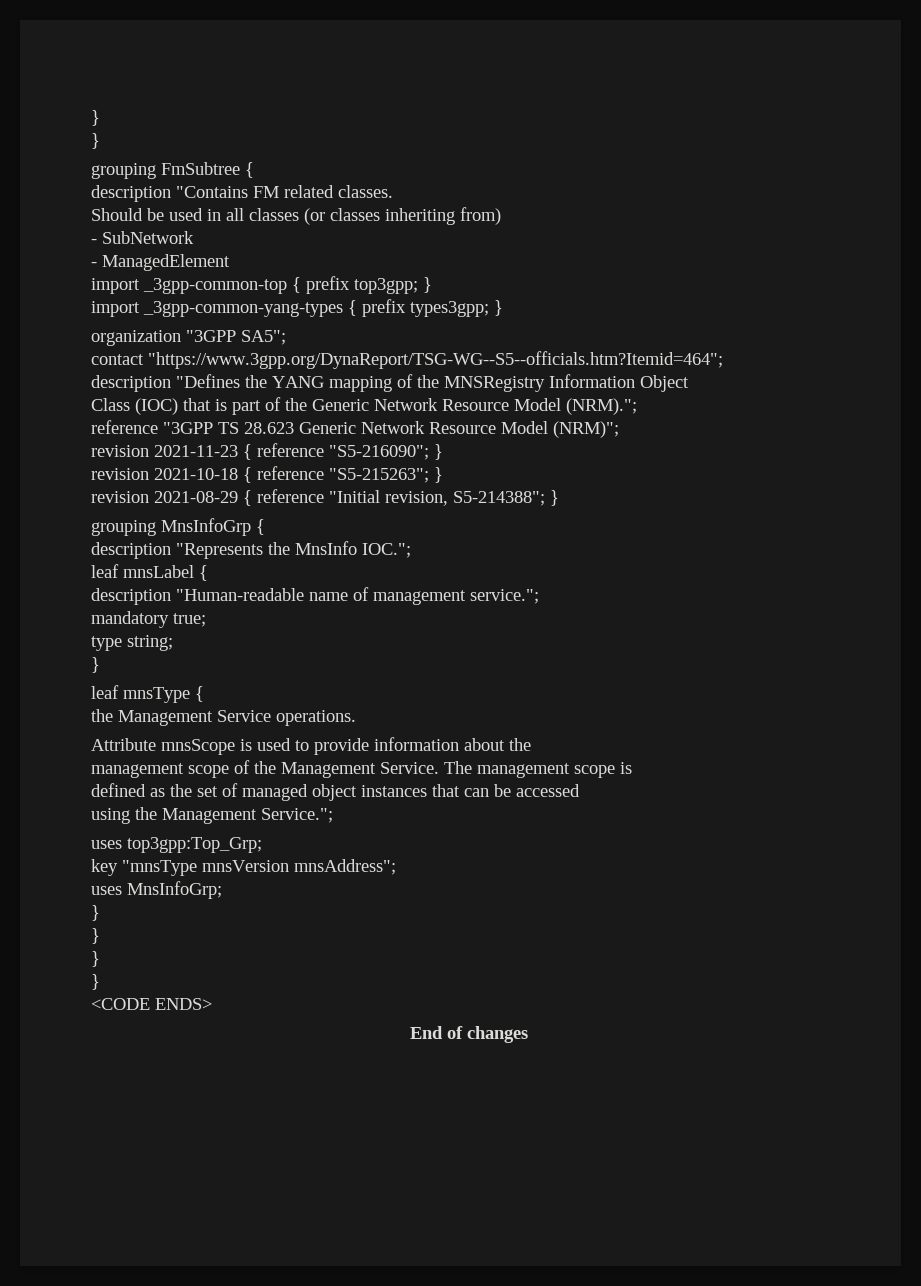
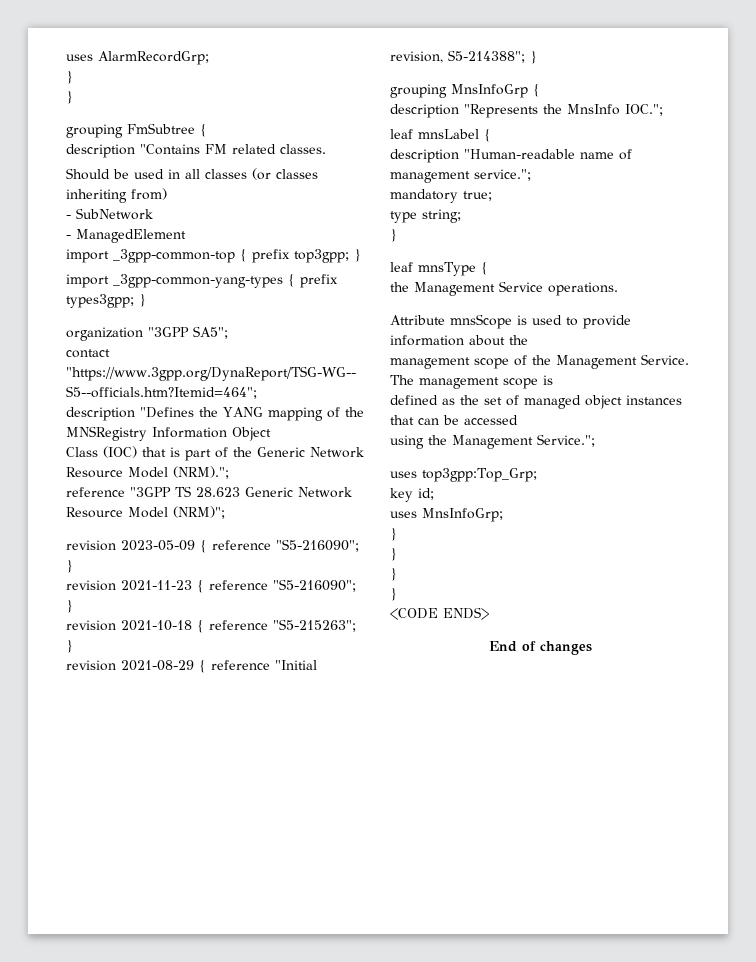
+ uses AlarmRecordGrp;
+ revision 2023-05-09 { reference "S5-216090"; }
- key "mnsType mnsVersion mnsAddress";
+ key id;

